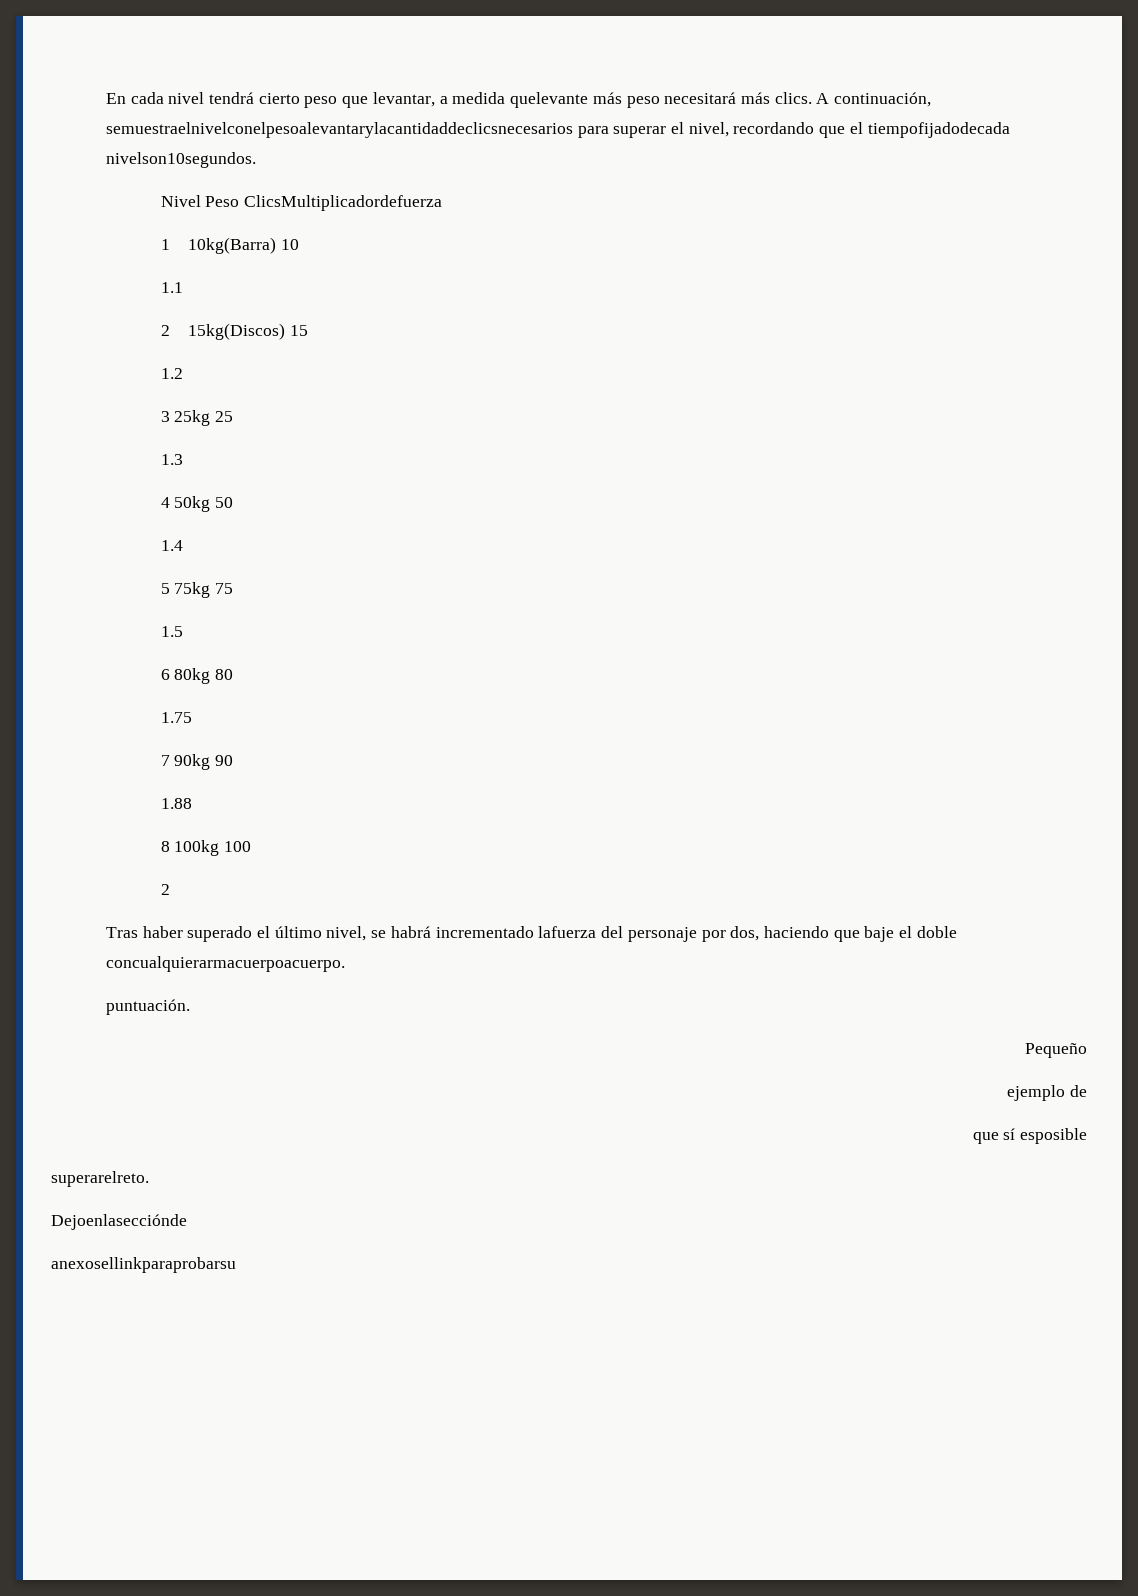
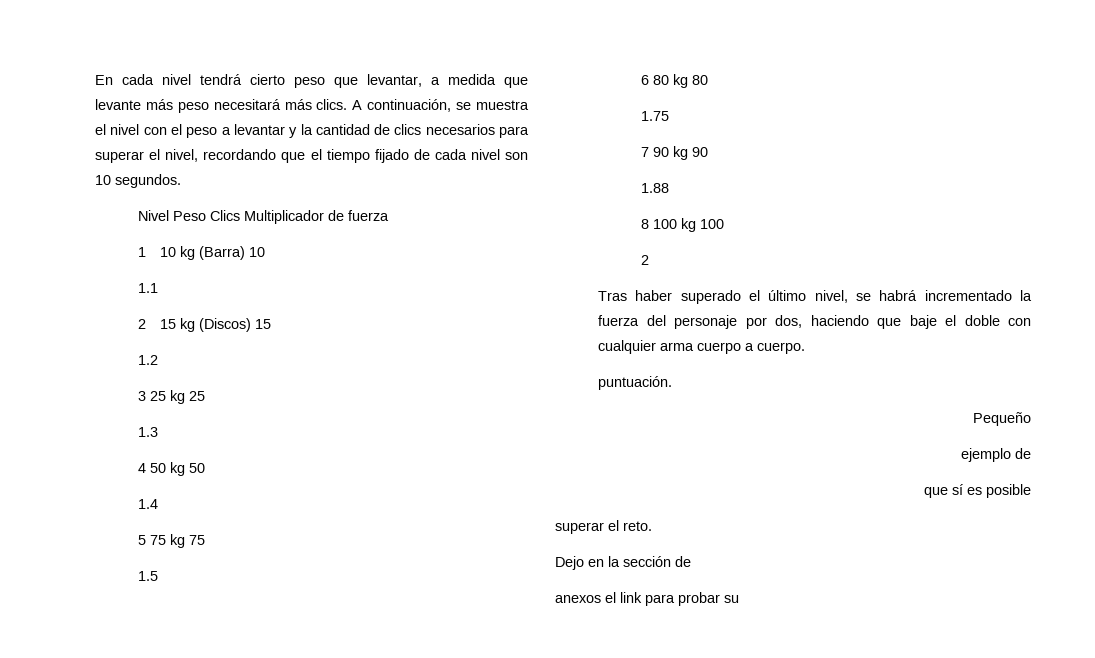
- En cada nivel tendrá cierto peso que levantar, a medida quelevante más peso necesitará más clics.
+ En cada nivel tendrá cierto peso que levantar, a medida que levante más peso necesitará más clics.
- A continuación, semuestraelnivelconelpesoalevantarylacantidaddeclicsnecesarios para superar el nivel, recordando que el tiempofijadodecada nivelson10segundos.
- Nivel Peso ClicsMultiplicadordefuerza
- 1 10kg(Barra) 10
+ A continuación, se muestra el nivel con el peso a levantar y la cantidad de clics necesarios para superar el nivel, recordando que el tiempo fijado de cada nivel son 10 segundos.
+ Nivel Peso Clics Multiplicador de fuerza
+ 1 10 kg (Barra) 10
- 2 15kg(Discos) 15
+ 2 15 kg (Discos) 15
- 3 25kg 25
+ 3 25 kg 25
- 4 50kg 50
+ 4 50 kg 50
- 5 75kg 75
+ 5 75 kg 75
- 6 80kg 80
+ 6 80 kg 80
- 7 90kg 90
+ 7 90 kg 90
- 8 100kg 100
+ 8 100 kg 100
- Tras haber superado el último nivel, se habrá incrementado lafuerza del personaje por dos, haciendo que baje el doble concualquierarmacuerpoacuerpo.
+ Tras haber superado el último nivel, se habrá incrementado la fuerza del personaje por dos, haciendo que baje el doble con cualquier arma cuerpo a cuerpo.
- que sí esposible
- superarelreto.
- Dejoenlasecciónde
- anexosellinkparaprobarsu
+ que sí es posible
+ superar el reto.
+ Dejo en la sección de
+ anexos el link para probar su

